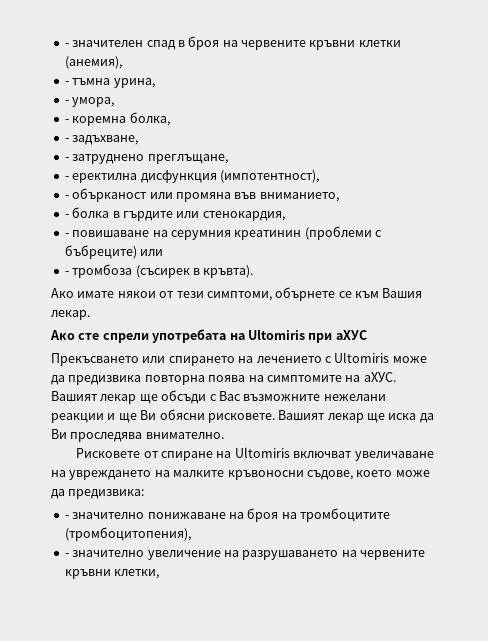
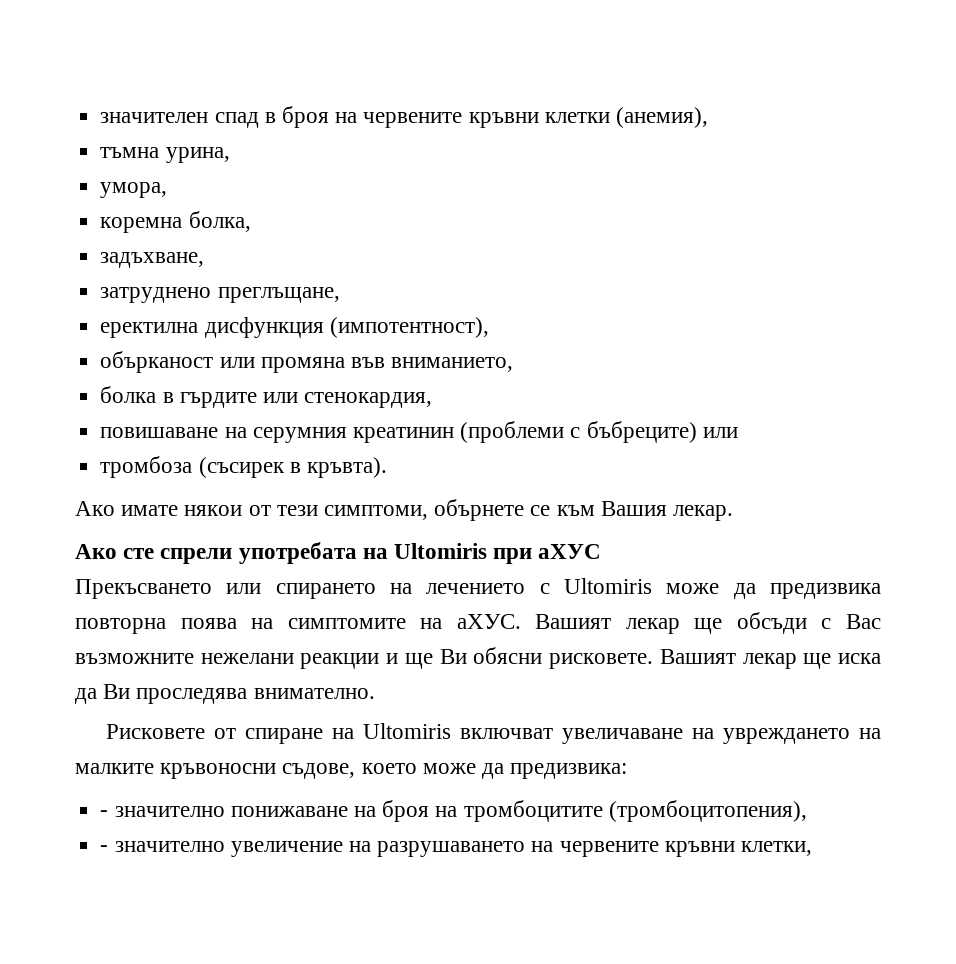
- - значителен спад в броя на червените кръвни клетки (анемия),
+ значителен спад в броя на червените кръвни клетки (анемия),
- - тъмна урина,
+ тъмна урина,
- - умора,
+ умора,
- - коремна болка,
+ коремна болка,
- - задъхване,
+ задъхване,
- - затруднено преглъщане,
+ затруднено преглъщане,
- - еректилна дисфункция (импотентност),
+ еректилна дисфункция (импотентност),
- - обърканост или промяна във вниманието,
+ обърканост или промяна във вниманието,
- - болка в гърдите или стенокардия,
+ болка в гърдите или стенокардия,
- - повишаване на серумния креатинин (проблеми с бъбреците) или
+ повишаване на серумния креатинин (проблеми с бъбреците) или
- - тромбоза (съсирек в кръвта).
+ тромбоза (съсирек в кръвта).

